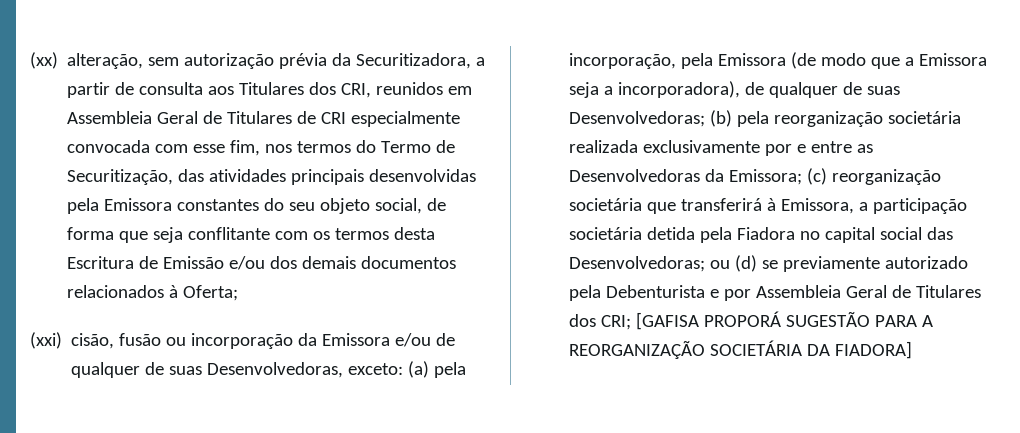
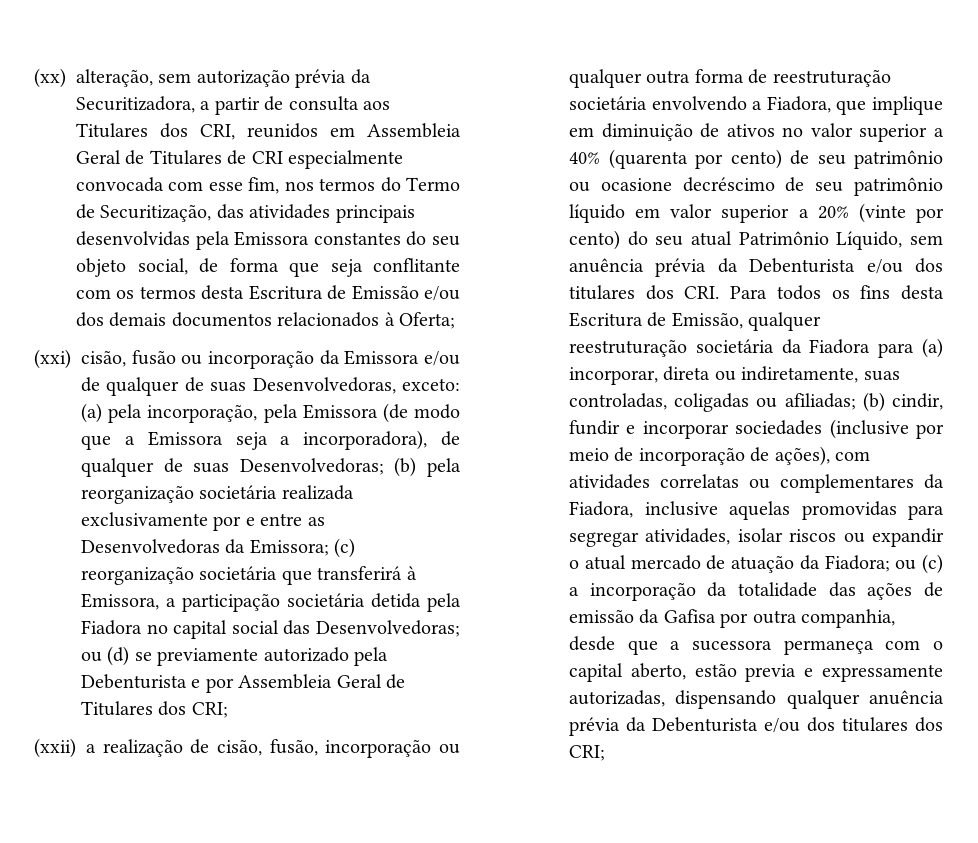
- ou (d) se previamente autorizado pela Debenturista e por Assembleia Geral de Titulares dos CRI; [GAFISA PROPORÁ SUGESTÃO PARA A REORGANIZAÇÃO SOCIETÁRIA DA FIADORA]
+ ou (d) se previamente autorizado pela Debenturista e por Assembleia Geral de Titulares dos CRI;
+ (xxii) a realização de cisão, fusão, incorporação ou qualquer outra forma de reestruturação societária envolvendo a Fiadora, que implique em diminuição de ativos no valor superior a 40% (quarenta por cento) de seu patrimônio ou ocasione decréscimo de seu patrimônio líquido em valor superior a 20% (vinte por cento) do seu atual Patrimônio Líquido, sem anuência prévia da Debenturista e/ou dos titulares dos CRI. Para todos os fins desta Escritura de Emissão, qualquer reestruturação societária da Fiadora para (a) incorporar, direta ou indiretamente, suas controladas, coligadas ou afiliadas; (b) cindir, fundir e incorporar sociedades (inclusive por meio de incorporação de ações), com atividades correlatas ou complementares da Fiadora, inclusive aquelas promovidas para segregar atividades, isolar riscos ou expandir o atual mercado de atuação da Fiadora; ou (c) a incorporação da totalidade das ações de emissão da Gafisa por outra companhia, desde que a sucessora permaneça com o capital aberto, estão previa e expressamente autorizadas, dispensando qualquer anuência prévia da Debenturista e/ou dos titulares dos CRI;

